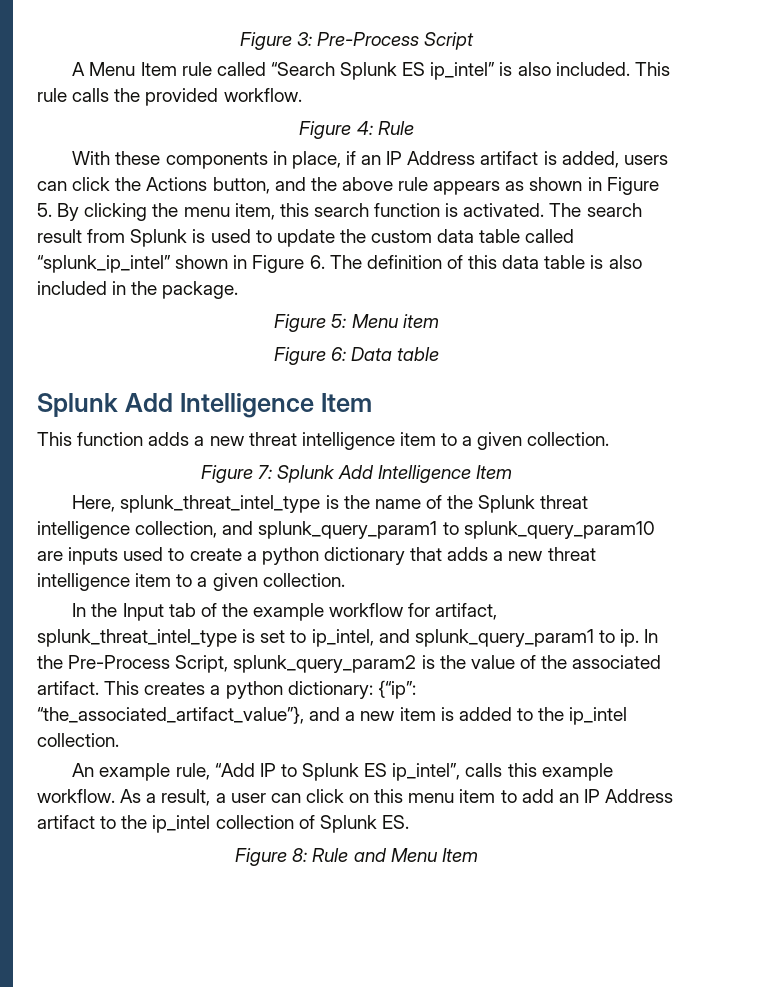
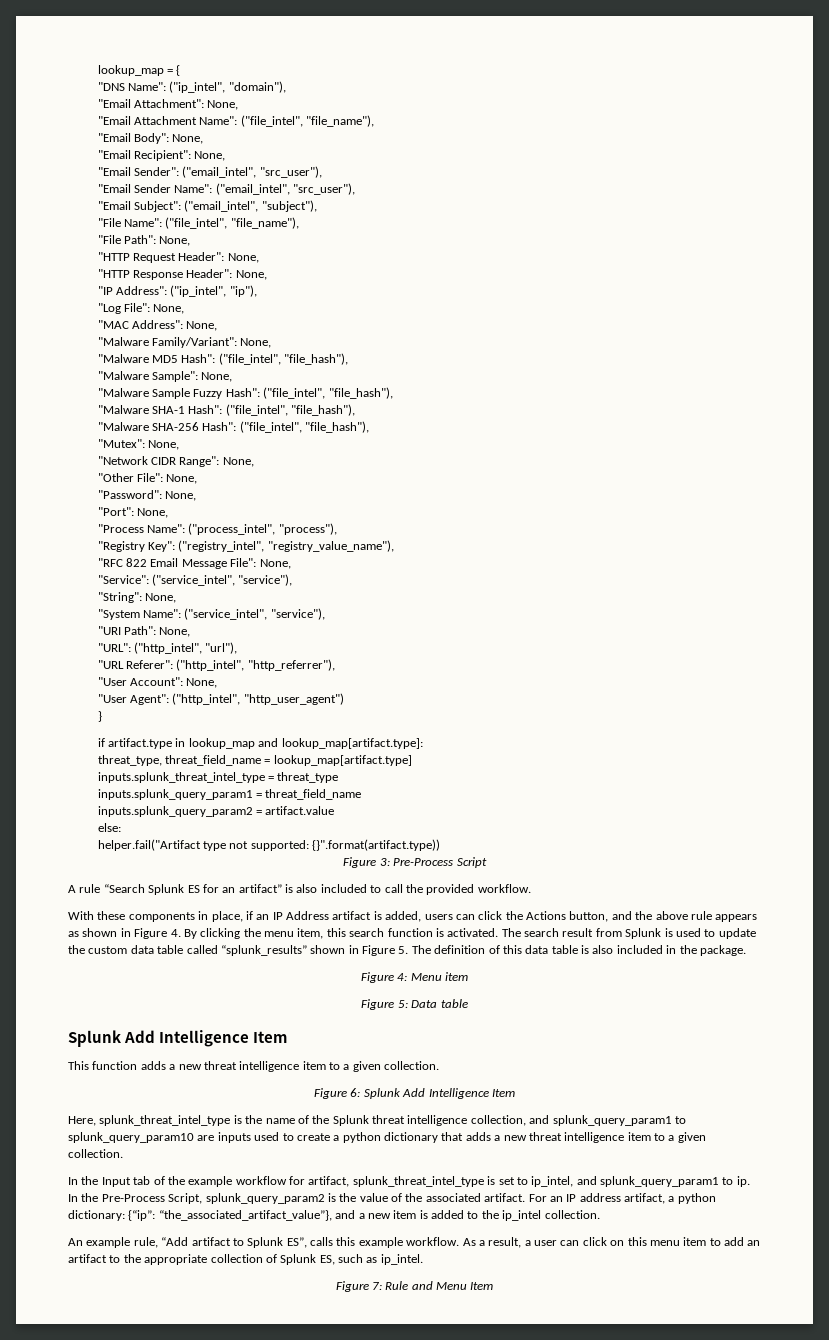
+ lookup_map = {
+ "DNS Name": ("ip_intel", "domain"),
+ "Email Attachment": None,
+ "Email Attachment Name": ("file_intel", "file_name"),
+ "Email Body": None,
+ "Email Recipient": None,
+ "Email Sender": ("email_intel", "src_user"),
+ "Email Sender Name": ("email_intel", "src_user"),
+ "Email Subject": ("email_intel", "subject"),
+ "File Name": ("file_intel", "file_name"),
+ "File Path": None,
+ "HTTP Request Header": None,
+ "HTTP Response Header": None,
+ "IP Address": ("ip_intel", "ip"),
+ "Log File": None,
+ "MAC Address": None,
+ "Malware Family/Variant": None,
+ "Malware MD5 Hash": ("file_intel", "file_hash"),
+ "Malware Sample": None,
+ "Malware Sample Fuzzy Hash": ("file_intel", "file_hash"),
+ "Malware SHA-1 Hash": ("file_intel", "file_hash"),
+ "Malware SHA-256 Hash": ("file_intel", "file_hash"),
+ "Mutex": None,
+ "Network CIDR Range": None,
+ "Other File": None,
+ "Password": None,
+ "Port": None,
+ "Process Name": ("process_intel", "process"),
+ "Registry Key": ("registry_intel", "registry_value_name"),
+ "RFC 822 Email Message File": None,
+ "Service": ("service_intel", "service"),
+ "String": None,
+ "System Name": ("service_intel", "service"),
+ "URI Path": None,
+ "URL": ("http_intel", "url"),
+ "URL Referer": ("http_intel", "http_referrer"),
+ "User Account": None,
+ "User Agent": ("http_intel", "http_user_agent")
+ }
+ if artifact.type in lookup_map and lookup_map[artifact.type]:
+ threat_type, threat_field_name = lookup_map[artifact.type]
+ inputs.splunk_threat_intel_type = threat_type
+ inputs.splunk_query_param1 = threat_field_name
+ inputs.splunk_query_param2 = artifact.value
+ else:
+ helper.fail("Artifact type not supported: {}".format(artifact.type))
- A Menu Item rule called “Search Splunk ES ip_intel” is also included. This rule calls the provided workflow.
+ A rule “Search Splunk ES for an artifact” is also included to call the provided workflow.
- Figure 4: Rule
- With these components in place, if an IP Address artifact is added, users can click the Actions button, and the above rule appears as shown in Figure 5. By clicking the menu item, this search function is activated.
+ With these components in place, if an IP Address artifact is added, users can click the Actions button, and the above rule appears as shown in Figure 4. By clicking the menu item, this search function is activated.
- The search result from Splunk is used to update the custom data table called “splunk_ip_intel” shown in Figure 6. The definition of this data table is also included in the package.
+ The search result from Splunk is used to update the custom data table called “splunk_results” shown in Figure 5. The definition of this data table is also included in the package.
- Figure 5: Menu item
+ Figure 4: Menu item
- Figure 6: Data table
+ Figure 5: Data table
- Figure 7: Splunk Add Intelligence Item
+ Figure 6: Splunk Add Intelligence Item
- This creates a python dictionary: {“ip”: “the_associated_artifact_value”}, and a new item is added to the ip_intel collection.
+ For an IP address artifact, a python dictionary: {“ip”: “the_associated_artifact_value”}, and a new item is added to the ip_intel collection.
- An example rule, “Add IP to Splunk ES ip_intel”, calls this example workflow.
+ An example rule, “Add artifact to Splunk ES”, calls this example workflow.
- As a result, a user can click on this menu item to add an IP Address artifact to the ip_intel collection of Splunk ES.
- Figure 8: Rule and Menu Item
+ As a result, a user can click on this menu item to add an artifact to the appropriate collection of Splunk ES, such as ip_intel.
+ Figure 7: Rule and Menu Item

